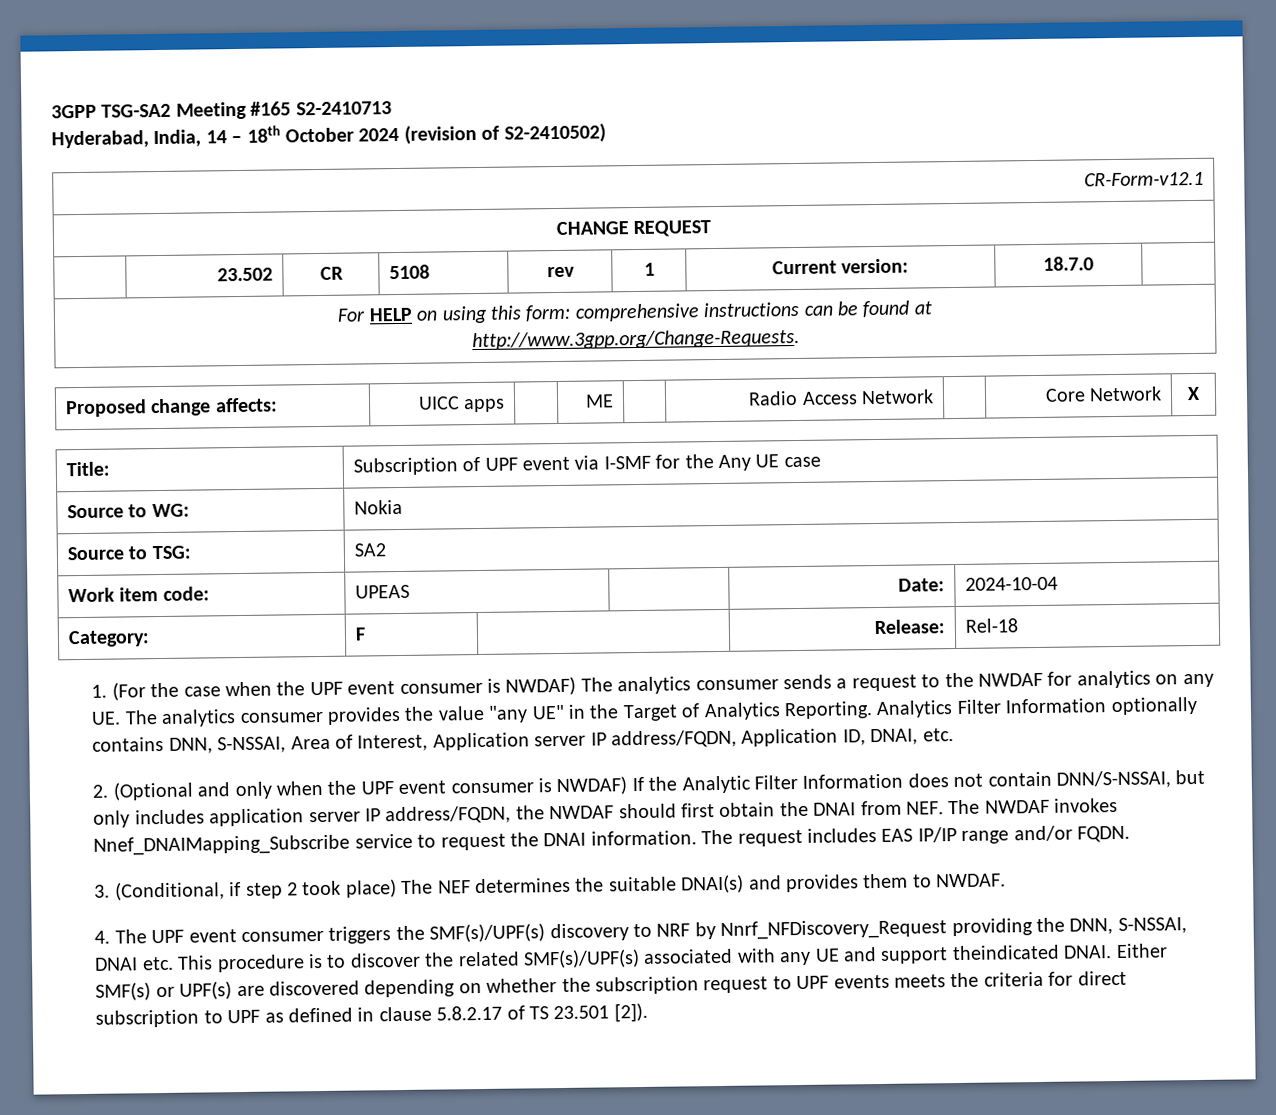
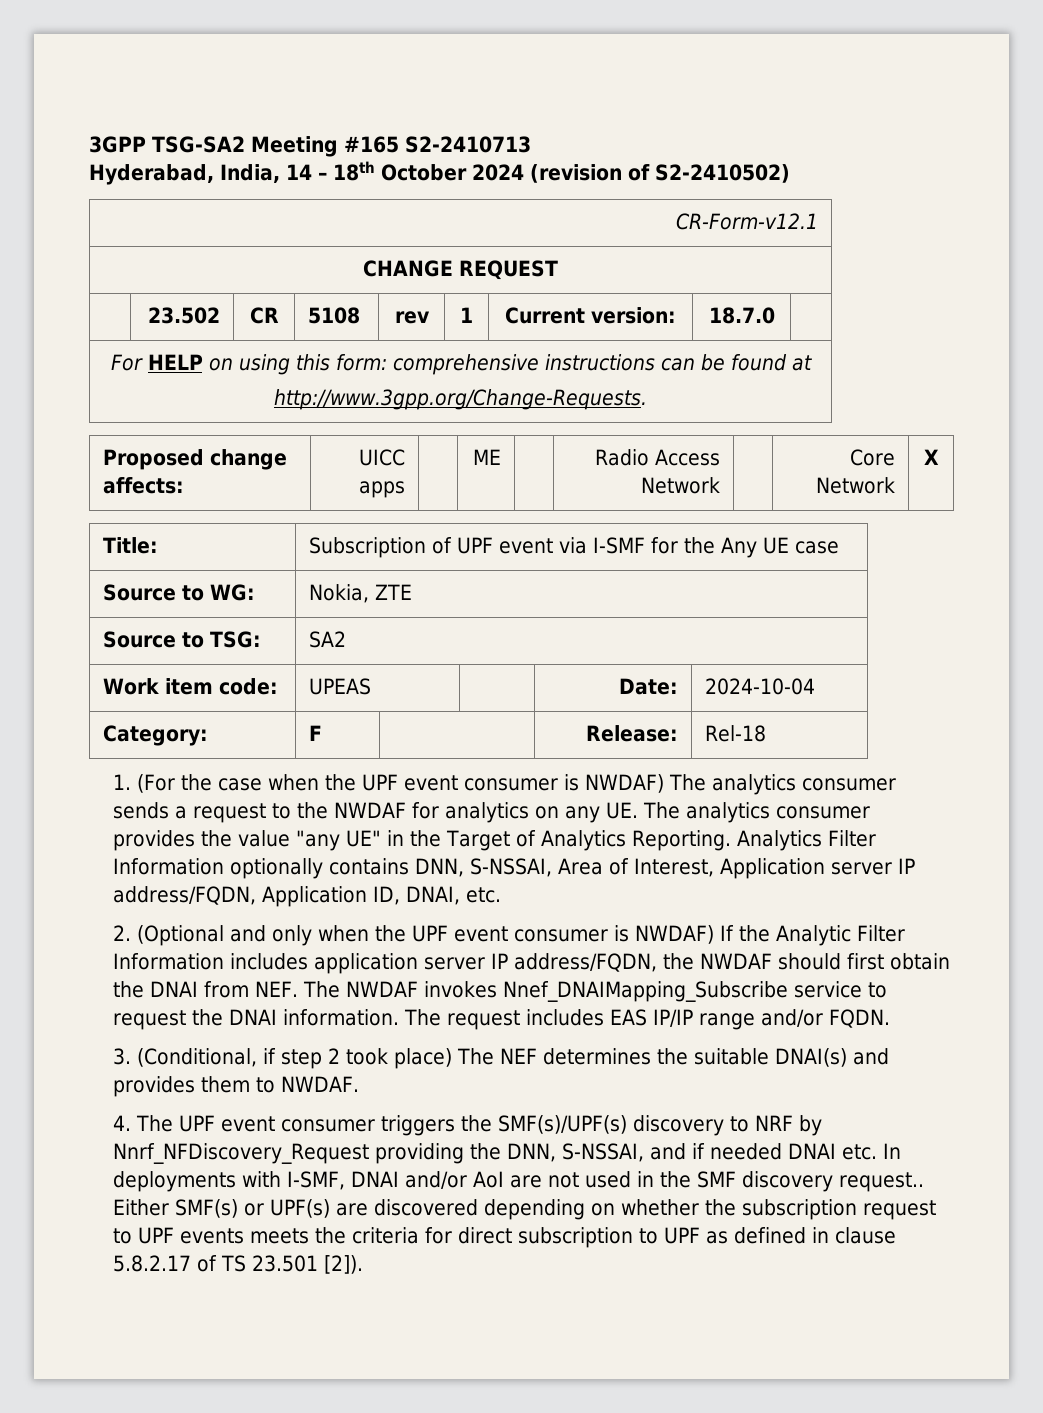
- Source to WG: | Nokia
+ Source to WG: | Nokia, ZTE
- 2. (Optional and only when the UPF event consumer is NWDAF) If the Analytic Filter Information does not contain DNN/S-NSSAI, but only includes application server IP address/FQDN, the NWDAF should first obtain the DNAI from NEF. The NWDAF invokes Nnef_DNAIMapping_Subscribe service to request the DNAI information.
+ 2. (Optional and only when the UPF event consumer is NWDAF) If the Analytic Filter Information includes application server IP address/FQDN, the NWDAF should first obtain the DNAI from NEF. The NWDAF invokes Nnef_DNAIMapping_Subscribe service to request the DNAI information.
- 4. The UPF event consumer triggers the SMF(s)/UPF(s) discovery to NRF by Nnrf_NFDiscovery_Request providing the DNN, S-NSSAI, DNAI etc. This procedure is to discover the related SMF(s)/UPF(s) associated with any UE and support theindicated DNAI.
+ 4. The UPF event consumer triggers the SMF(s)/UPF(s) discovery to NRF by Nnrf_NFDiscovery_Request providing the DNN, S-NSSAI, and if needed DNAI etc. In deployments with I-SMF, DNAI and/or AoI are not used in the SMF discovery request..

